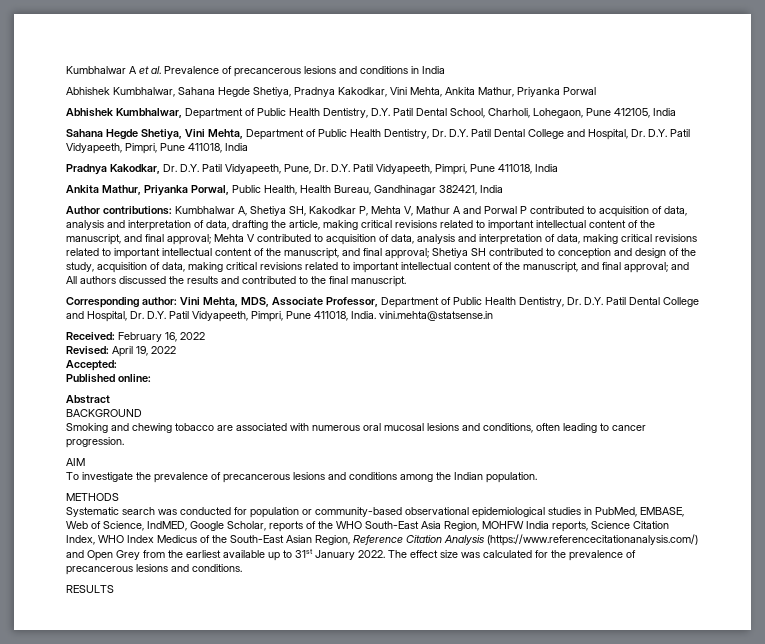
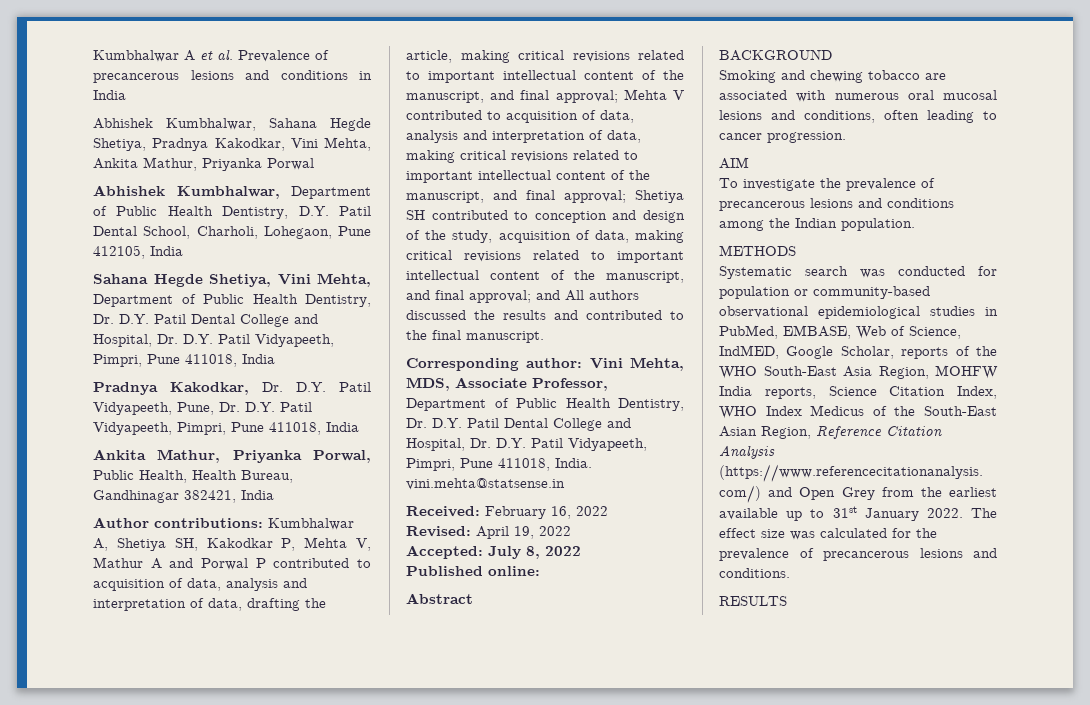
- Accepted:
+ Accepted: July 8, 2022

